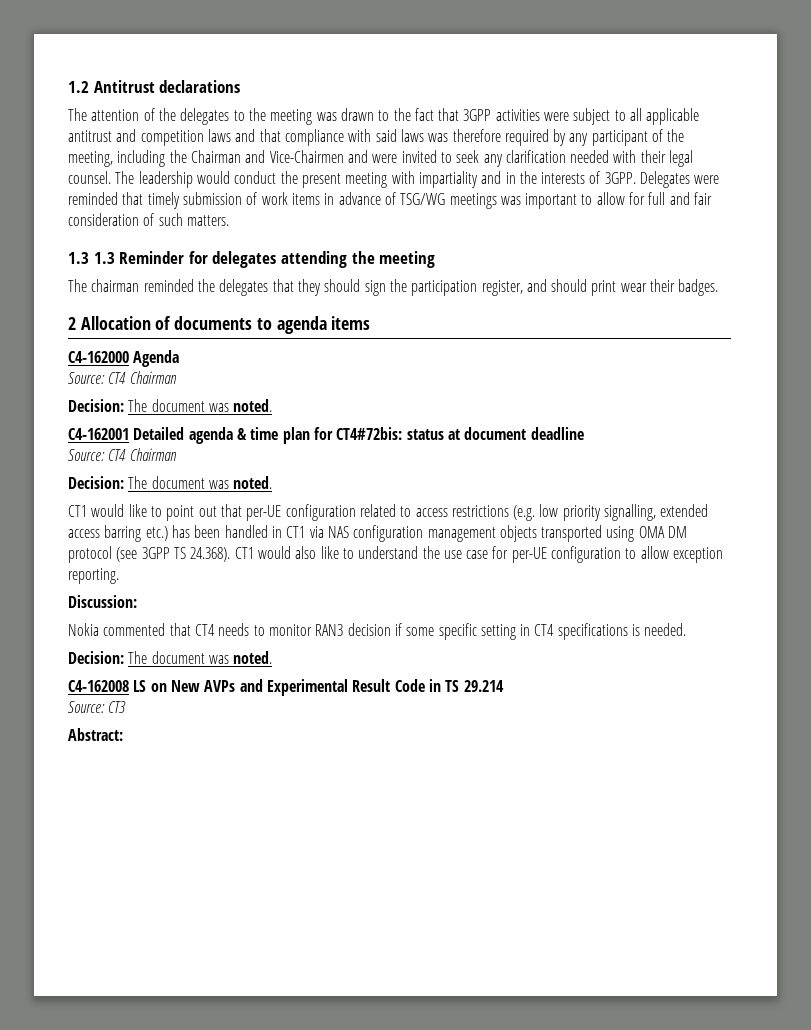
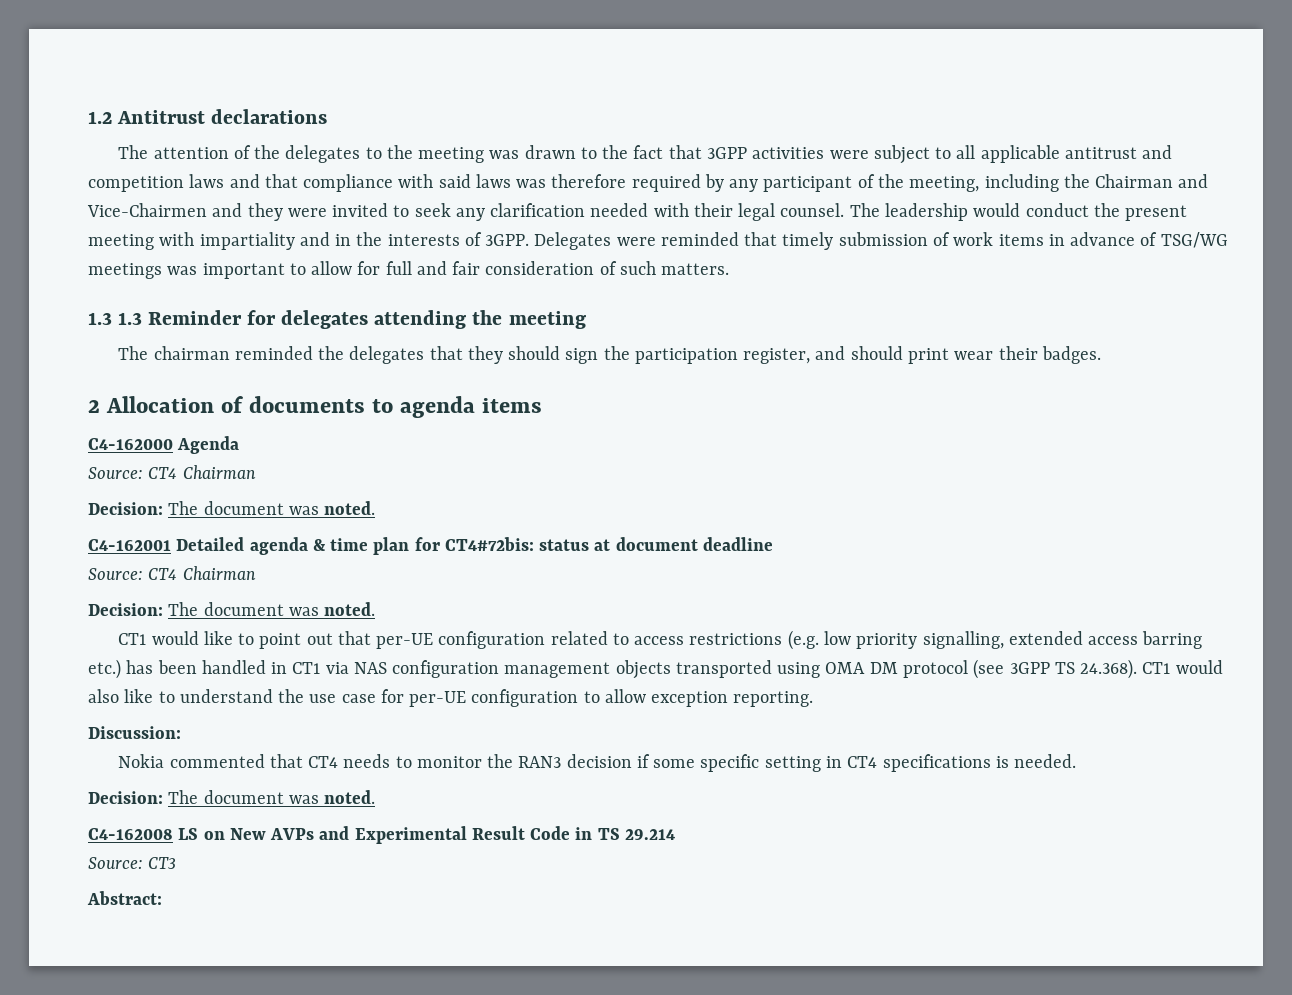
- The attention of the delegates to the meeting was drawn to the fact that 3GPP activities were subject to all applicable antitrust and competition laws and that compliance with said laws was therefore required by any participant of the meeting, including the Chairman and Vice-Chairmen and were invited to seek any clarification needed with their legal counsel.
+ The attention of the delegates to the meeting was drawn to the fact that 3GPP activities were subject to all applicable antitrust and competition laws and that compliance with said laws was therefore required by any participant of the meeting, including the Chairman and Vice-Chairmen and they were invited to seek any clarification needed with their legal counsel.
- Nokia commented that CT4 needs to monitor RAN3 decision if some specific setting in CT4 specifications is needed.
+ Nokia commented that CT4 needs to monitor the RAN3 decision if some specific setting in CT4 specifications is needed.

